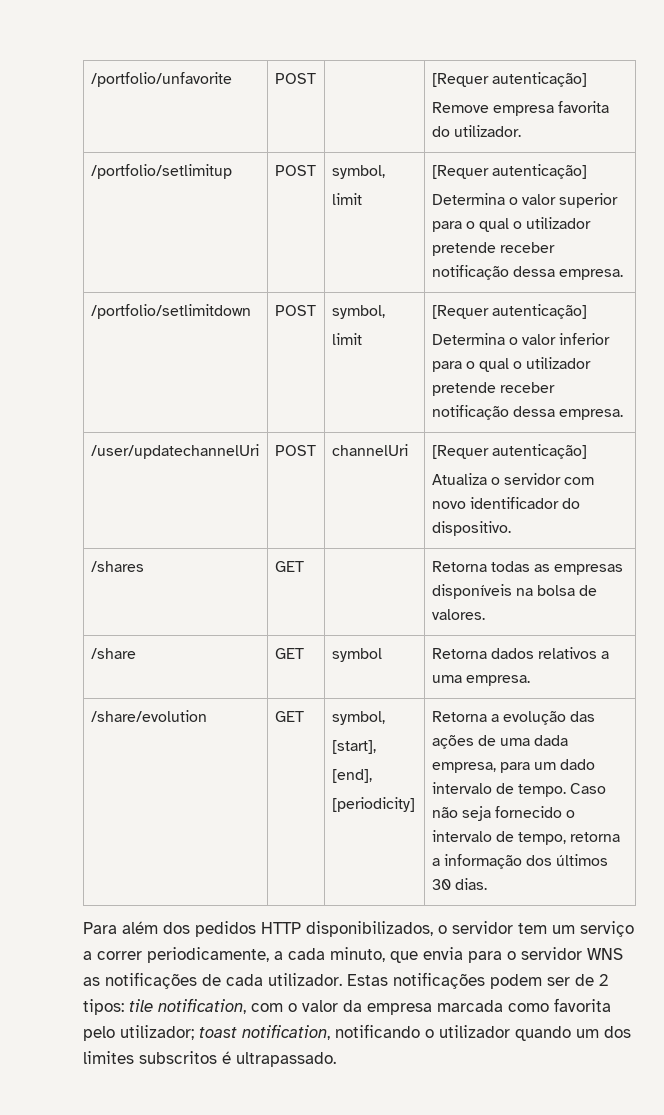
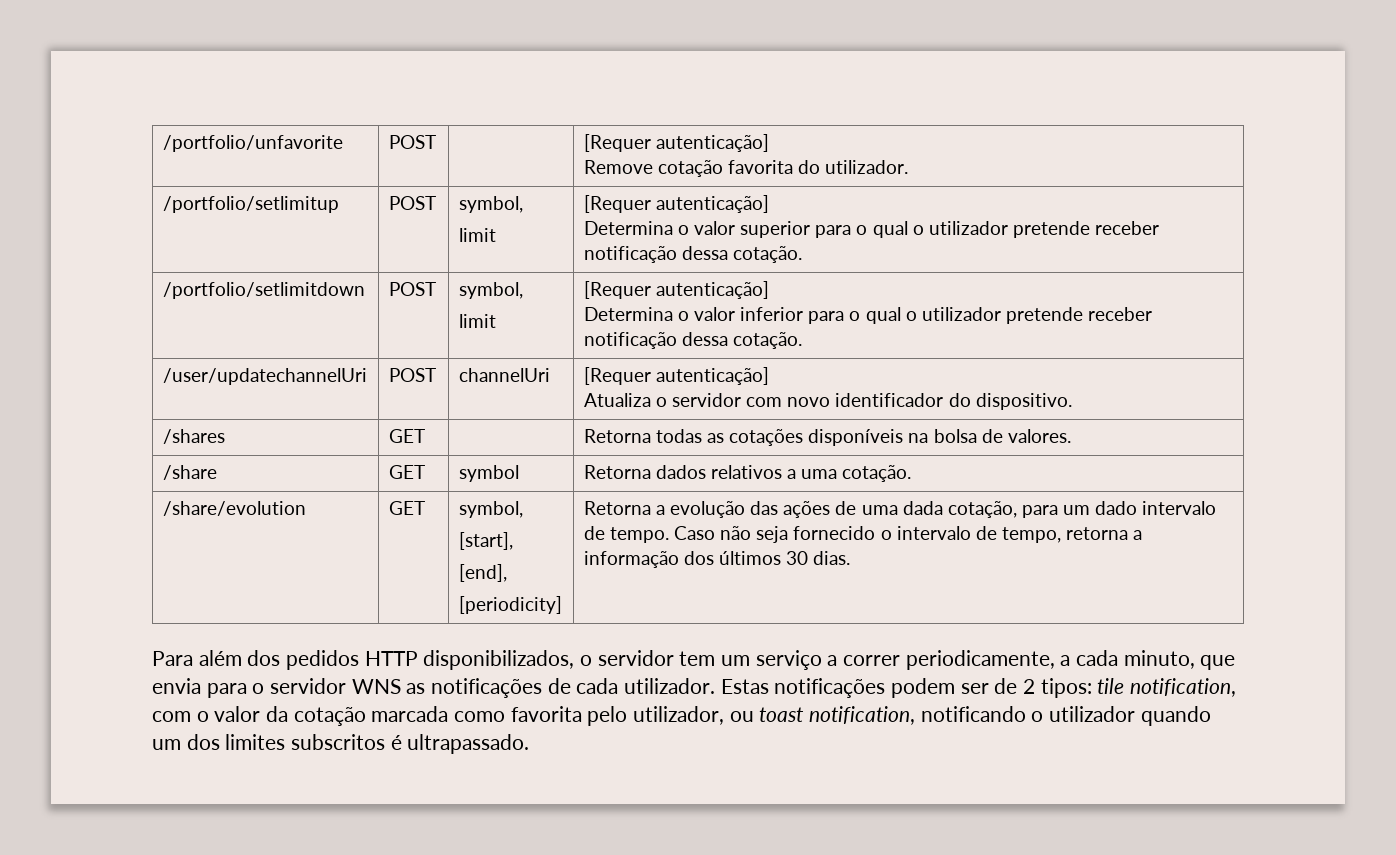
  /portfolio/unfavorite | POST | | [Requer autenticação]
- Remove empresa favorita do utilizador.
+ Remove cotação favorita do utilizador.
  /portfolio/setlimitup | POST | symbol,
  limit | [Requer autenticação]
- Determina o valor superior para o qual o utilizador pretende receber notificação dessa empresa.
+ Determina o valor superior para o qual o utilizador pretende receber notificação dessa cotação.
  /portfolio/setlimitdown | POST | symbol,
  limit | [Requer autenticação]
- Determina o valor inferior para o qual o utilizador pretende receber notificação dessa empresa.
+ Determina o valor inferior para o qual o utilizador pretende receber notificação dessa cotação.
- /shares | GET | | Retorna todas as empresas disponíveis na bolsa de valores.
+ /shares | GET | | Retorna todas as cotações disponíveis na bolsa de valores.
- /share | GET | symbol | Retorna dados relativos a uma empresa.
+ /share | GET | symbol | Retorna dados relativos a uma cotação.
  /share/evolution | GET | symbol,
  [start],
  [end],
- [periodicity] | Retorna a evolução das ações de uma dada empresa, para um dado intervalo de tempo. Caso não seja fornecido o intervalo de tempo, retorna a informação dos últimos 30 dias.
+ [periodicity] | Retorna a evolução das ações de uma dada cotação, para um dado intervalo de tempo. Caso não seja fornecido o intervalo de tempo, retorna a informação dos últimos 30 dias.
- Estas notificações podem ser de 2 tipos: tile notification, com o valor da empresa marcada como favorita pelo utilizador; toast notification, notificando o utilizador quando um dos limites subscritos é ultrapassado.
+ Estas notificações podem ser de 2 tipos: tile notification, com o valor da cotação marcada como favorita pelo utilizador, ou toast notification, notificando o utilizador quando um dos limites subscritos é ultrapassado.

